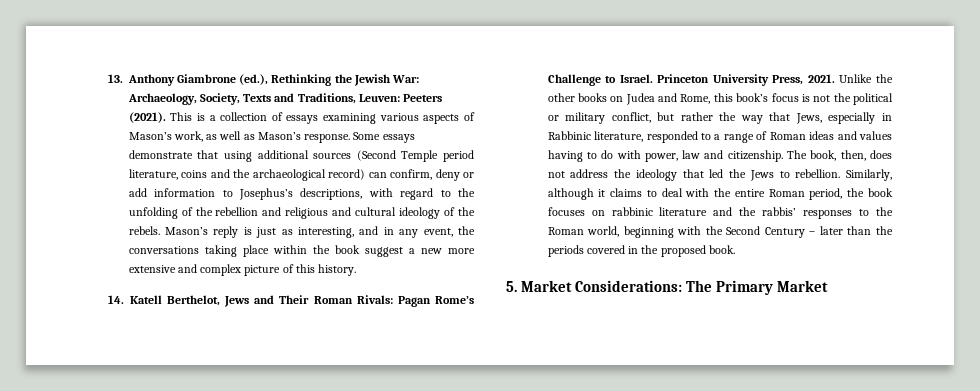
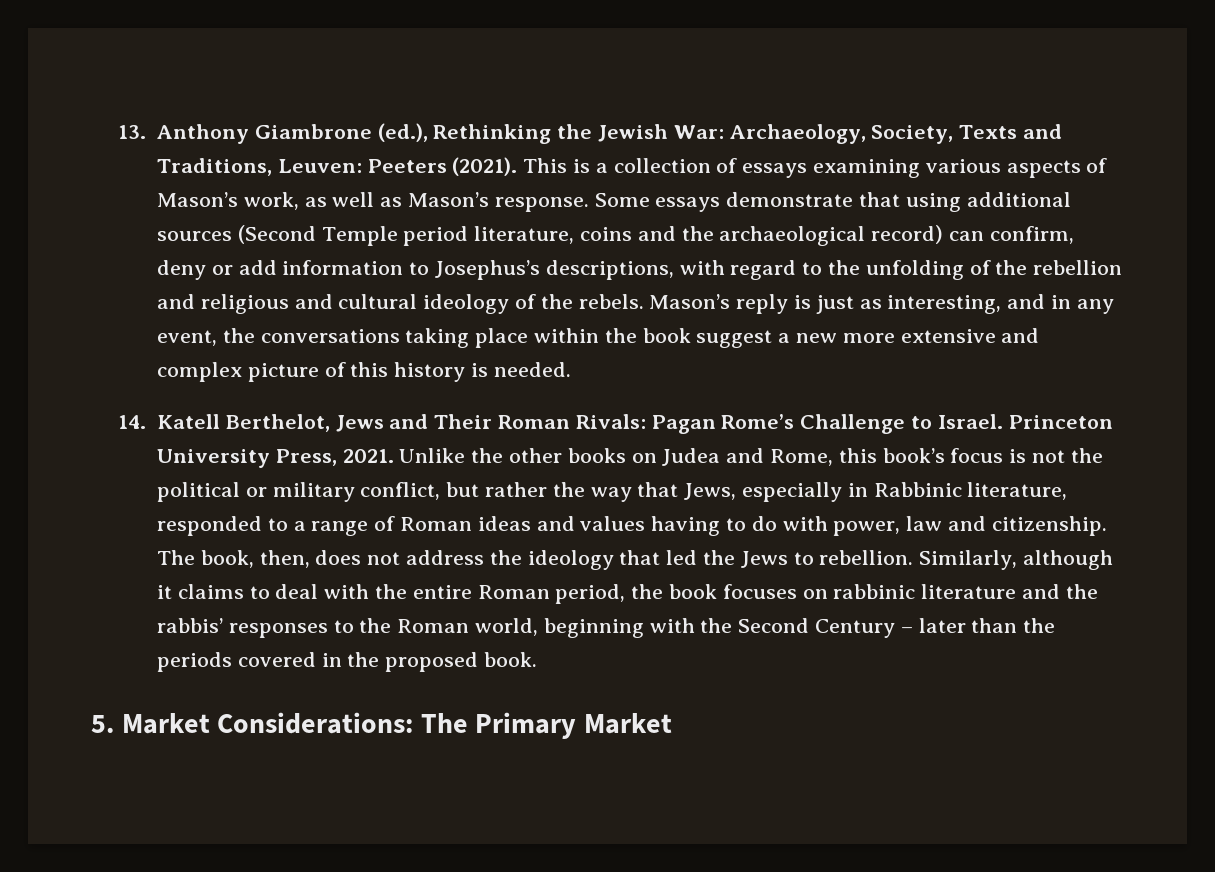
- Mason’s reply is just as interesting, and in any event, the conversations taking place within the book suggest a new more extensive and complex picture of this history.
+ Mason’s reply is just as interesting, and in any event, the conversations taking place within the book suggest a new more extensive and complex picture of this history is needed.

